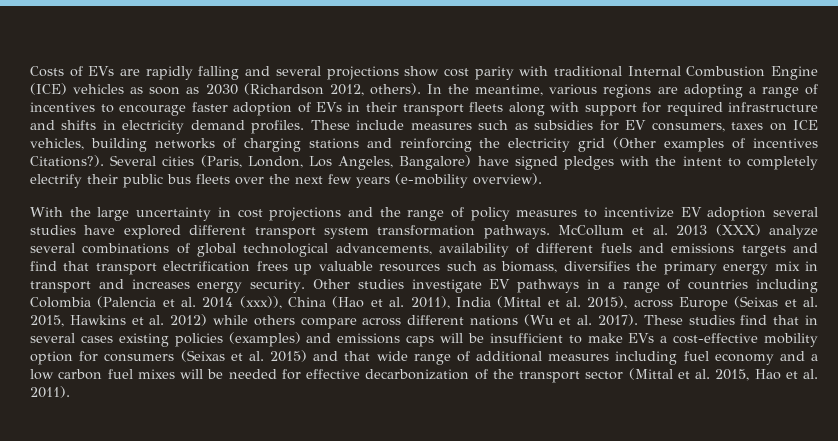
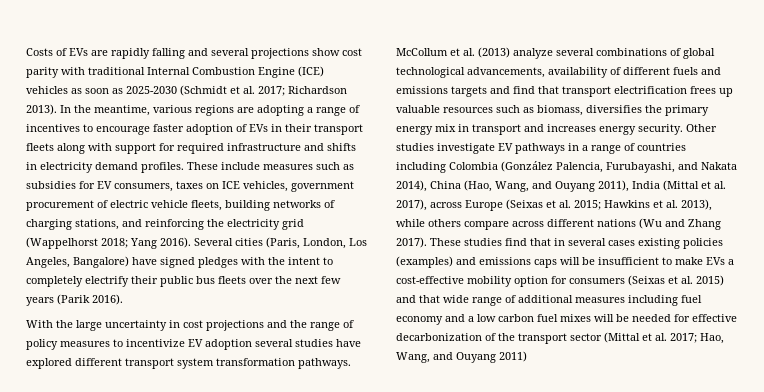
- Costs of EVs are rapidly falling and several projections show cost parity with traditional Internal Combustion Engine (ICE) vehicles as soon as 2030 (Richardson 2012, others).
+ Costs of EVs are rapidly falling and several projections show cost parity with traditional Internal Combustion Engine (ICE) vehicles as soon as 2025-2030 (Schmidt et al. 2017; Richardson 2013).
- These include measures such as subsidies for EV consumers, taxes on ICE vehicles, building networks of charging stations and reinforcing the electricity grid (Other examples of incentives Citations?).
+ These include measures such as subsidies for EV consumers, taxes on ICE vehicles, government procurement of electric vehicle fleets, building networks of charging stations, and reinforcing the electricity grid (Wappelhorst 2018; Yang 2016).
- Several cities (Paris, London, Los Angeles, Bangalore) have signed pledges with the intent to completely electrify their public bus fleets over the next few years (e-mobility overview).
+ Several cities (Paris, London, Los Angeles, Bangalore) have signed pledges with the intent to completely electrify their public bus fleets over the next few years (Parik 2016).
- McCollum et al. 2013 (XXX) analyze several combinations of global technological advancements, availability of different fuels and emissions targets and find that transport electrification frees up valuable resources such as biomass, diversifies the primary energy mix in transport and increases energy security.
+ McCollum et al. (2013) analyze several combinations of global technological advancements, availability of different fuels and emissions targets and find that transport electrification frees up valuable resources such as biomass, diversifies the primary energy mix in transport and increases energy security.
- Other studies investigate EV pathways in a range of countries including Colombia (Palencia et al. 2014 (xxx)), China (Hao et al. 2011), India (Mittal et al. 2015), across Europe (Seixas et al. 2015, Hawkins et al. 2012) while others compare across different nations (Wu et al. 2017).
+ Other studies investigate EV pathways in a range of countries including Colombia (González Palencia, Furubayashi, and Nakata 2014), China (Hao, Wang, and Ouyang 2011), India (Mittal et al. 2017), across Europe (Seixas et al. 2015; Hawkins et al. 2013), while others compare across different nations (Wu and Zhang 2017).
- These studies find that in several cases existing policies (examples) and emissions caps will be insufficient to make EVs a cost-effective mobility option for consumers (Seixas et al. 2015) and that wide range of additional measures including fuel economy and a low carbon fuel mixes will be needed for effective decarbonization of the transport sector (Mittal et al. 2015, Hao et al. 2011).
+ These studies find that in several cases existing policies (examples) and emissions caps will be insufficient to make EVs a cost-effective mobility option for consumers (Seixas et al. 2015) and that wide range of additional measures including fuel economy and a low carbon fuel mixes will be needed for effective decarbonization of the transport sector (Mittal et al. 2017; Hao, Wang, and Ouyang 2011)

